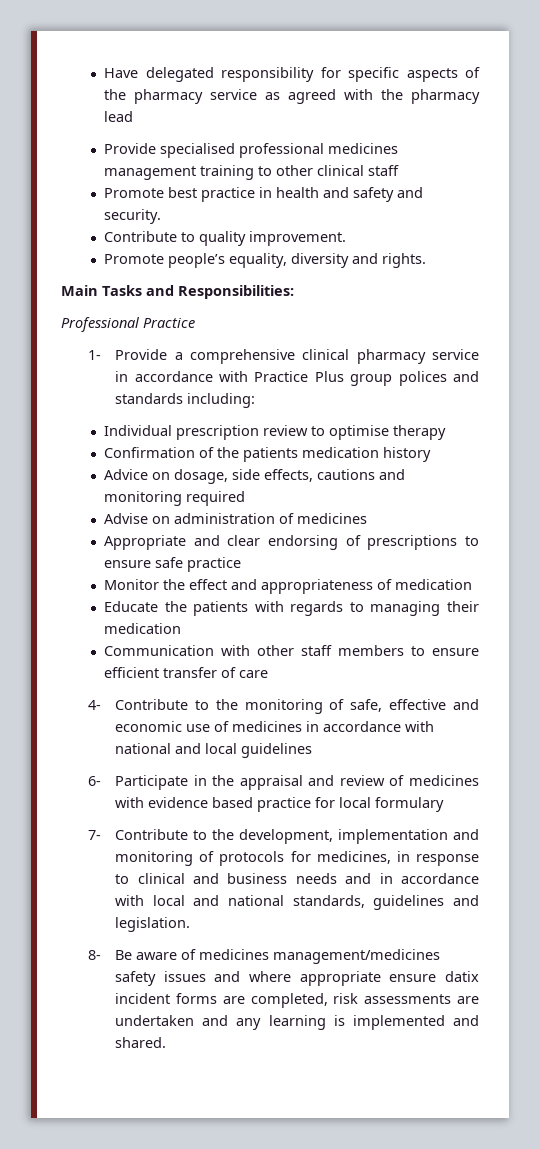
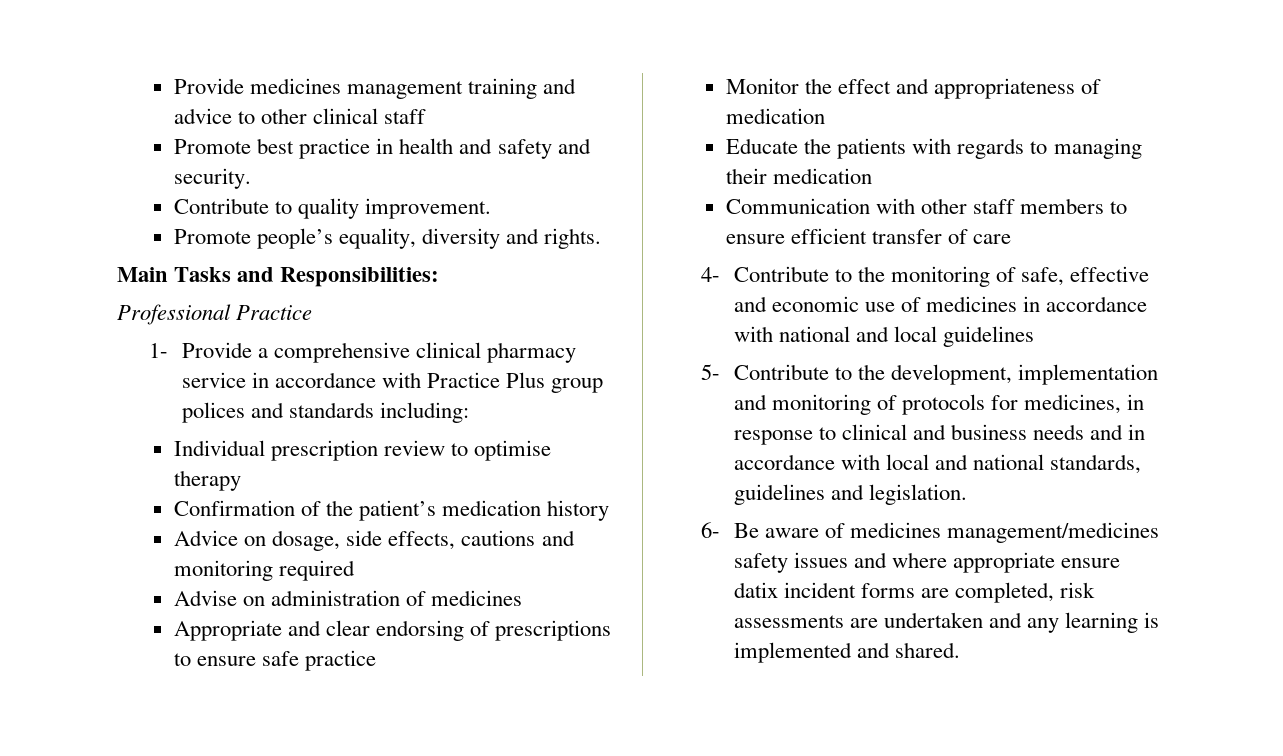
- Have delegated responsibility for specific aspects of the pharmacy service as agreed with the pharmacy lead
- Provide specialised professional medicines management training to other clinical staff
+ Provide medicines management training and advice to other clinical staff
- Confirmation of the patients medication history
+ Confirmation of the patient’s medication history
- 6- Participate in the appraisal and review of medicines with evidence based practice for local formulary
- 7- Contribute to the development, implementation and monitoring of protocols for medicines, in response to clinical and business needs and in accordance with local and national standards, guidelines and legislation.
+ 5- Contribute to the development, implementation and monitoring of protocols for medicines, in response to clinical and business needs and in accordance with local and national standards, guidelines and legislation.
- 8- Be aware of medicines management/medicines safety issues and where appropriate ensure datix incident forms are completed, risk assessments are undertaken and any learning is implemented and shared.
+ 6- Be aware of medicines management/medicines safety issues and where appropriate ensure datix incident forms are completed, risk assessments are undertaken and any learning is implemented and shared.

